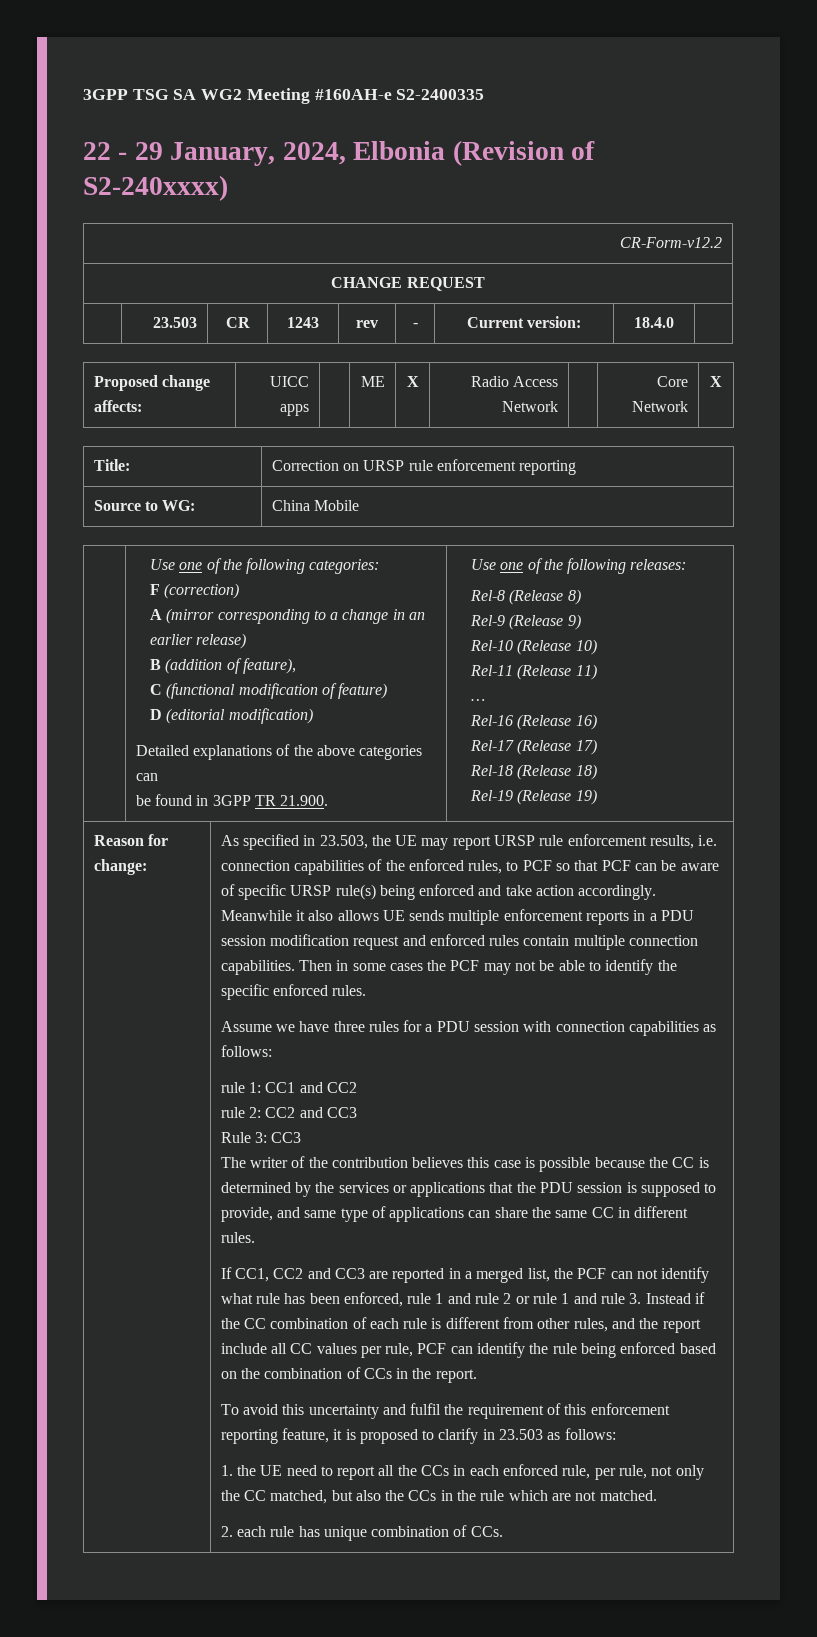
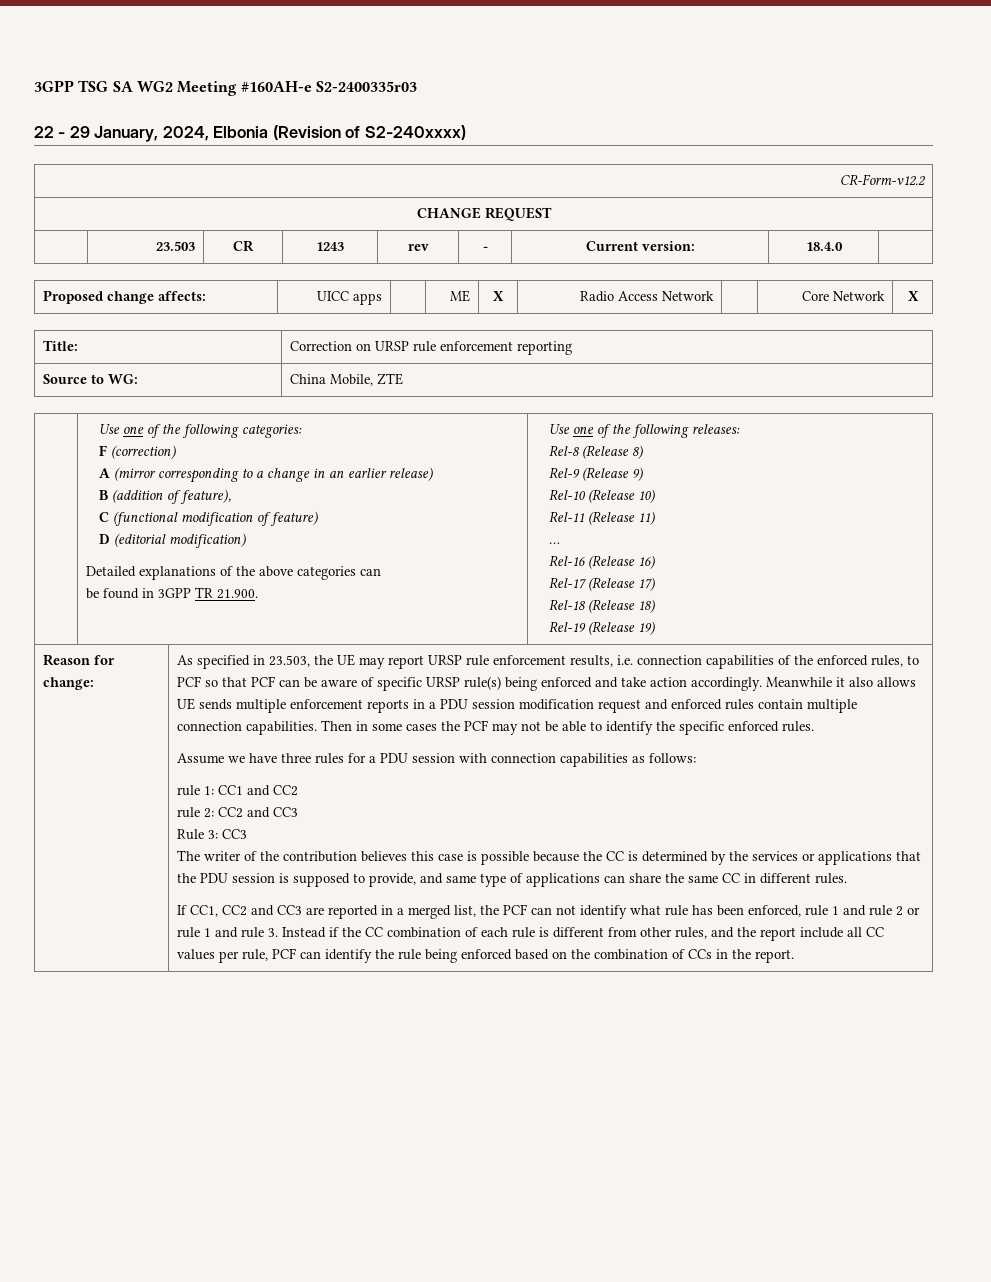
- 3GPP TSG SA WG2 Meeting #160AH-e S2-2400335
+ 3GPP TSG SA WG2 Meeting #160AH-e S2-2400335r03
- Source to WG: | China Mobile
+ Source to WG: | China Mobile, ZTE
- To avoid this uncertainty and fulfil the requirement of this enforcement reporting feature, it is proposed to clarify in 23.503 as follows:
- 1. the UE need to report all the CCs in each enforced rule, per rule, not only the CC matched, but also the CCs in the rule which are not matched.
- 2. each rule has unique combination of CCs.

